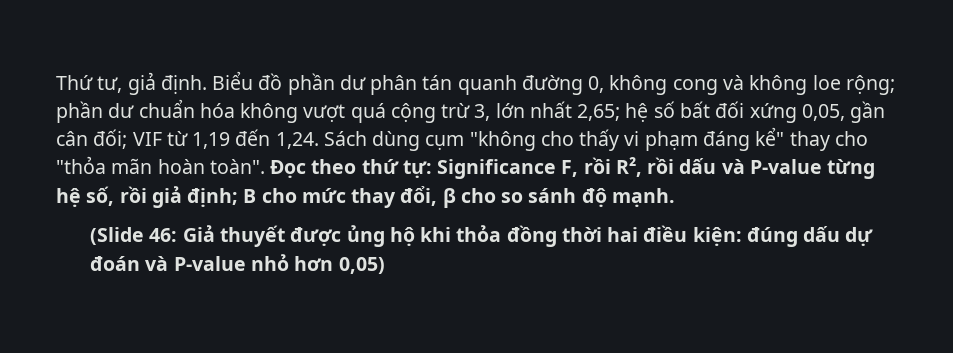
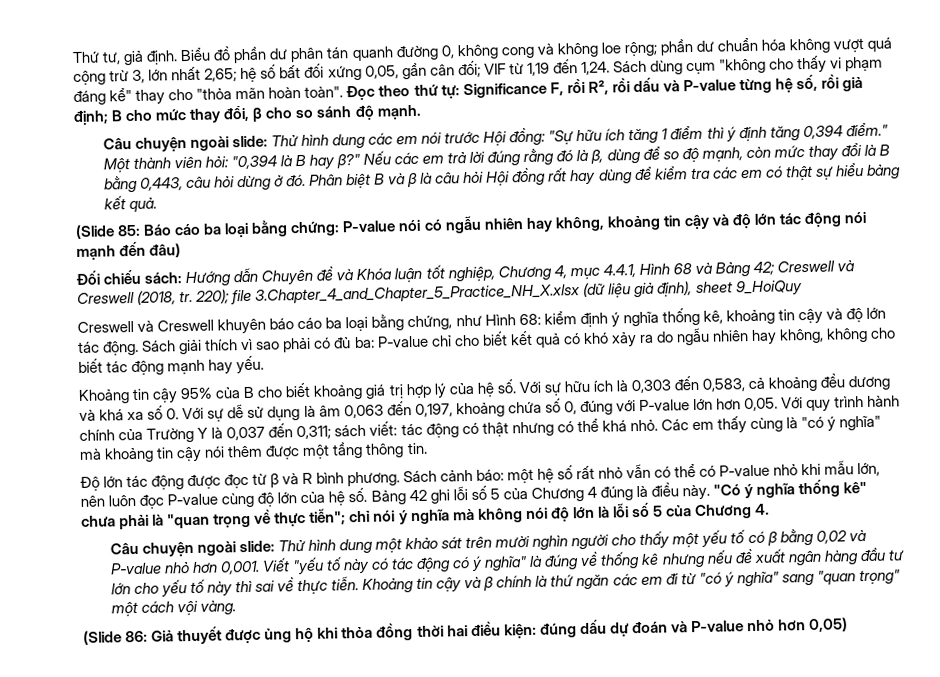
- (Slide 46: Giả thuyết được ủng hộ khi thỏa đồng thời hai điều kiện: đúng dấu dự đoán và P-value nhỏ hơn 0,05)
+ Câu chuyện ngoài slide: Thử hình dung các em nói trước Hội đồng: "Sự hữu ích tăng 1 điểm thì ý định tăng 0,394 điểm." Một thành viên hỏi: "0,394 là B hay β?" Nếu các em trả lời đúng rằng đó là β, dùng để so độ mạnh, còn mức thay đổi là B bằng 0,443, câu hỏi dừng ở đó. Phân biệt B và β là câu hỏi Hội đồng rất hay dùng để kiểm tra các em có thật sự hiểu bảng kết quả.
+ (Slide 85: Báo cáo ba loại bằng chứng: P-value nói có ngẫu nhiên hay không, khoảng tin cậy và độ lớn tác động nói mạnh đến đâu)
+ Đối chiếu sách: Hướng dẫn Chuyên đề và Khóa luận tốt nghiệp, Chương 4, mục 4.4.1, Hình 68 và Bảng 42; Creswell và Creswell (2018, tr. 220); file 3.Chapter_4_and_Chapter_5_Practice_NH_X.xlsx (dữ liệu giả định), sheet 9_HoiQuy
+ Creswell và Creswell khuyên báo cáo ba loại bằng chứng, như Hình 68: kiểm định ý nghĩa thống kê, khoảng tin cậy và độ lớn tác động. Sách giải thích vì sao phải có đủ ba: P-value chỉ cho biết kết quả có khó xảy ra do ngẫu nhiên hay không, không cho biết tác động mạnh hay yếu.
+ Khoảng tin cậy 95% của B cho biết khoảng giá trị hợp lý của hệ số. Với sự hữu ích là 0,303 đến 0,583, cả khoảng đều dương và khá xa số 0. Với sự dễ sử dụng là âm 0,063 đến 0,197, khoảng chứa số 0, đúng với P-value lớn hơn 0,05. Với quy trình hành chính của Trường Y là 0,037 đến 0,311; sách viết: tác động có thật nhưng có thể khá nhỏ. Các em thấy cùng là "có ý nghĩa" mà khoảng tin cậy nói thêm được một tầng thông tin.
+ Độ lớn tác động được đọc từ β và R bình phương. Sách cảnh báo: một hệ số rất nhỏ vẫn có thể có P-value nhỏ khi mẫu lớn, nên luôn đọc P-value cùng độ lớn của hệ số. Bảng 42 ghi lỗi số 5 của Chương 4 đúng là điều này. "Có ý nghĩa thống kê" chưa phải là "quan trọng về thực tiễn"; chỉ nói ý nghĩa mà không nói độ lớn là lỗi số 5 của Chương 4.
+ Câu chuyện ngoài slide: Thử hình dung một khảo sát trên mười nghìn người cho thấy một yếu tố có β bằng 0,02 và P-value nhỏ hơn 0,001. Viết "yếu tố này có tác động có ý nghĩa" là đúng về thống kê nhưng nếu đề xuất ngân hàng đầu tư lớn cho yếu tố này thì sai về thực tiễn. Khoảng tin cậy và β chính là thứ ngăn các em đi từ "có ý nghĩa" sang "quan trọng" một cách vội vàng.
+ (Slide 86: Giả thuyết được ủng hộ khi thỏa đồng thời hai điều kiện: đúng dấu dự đoán và P-value nhỏ hơn 0,05)

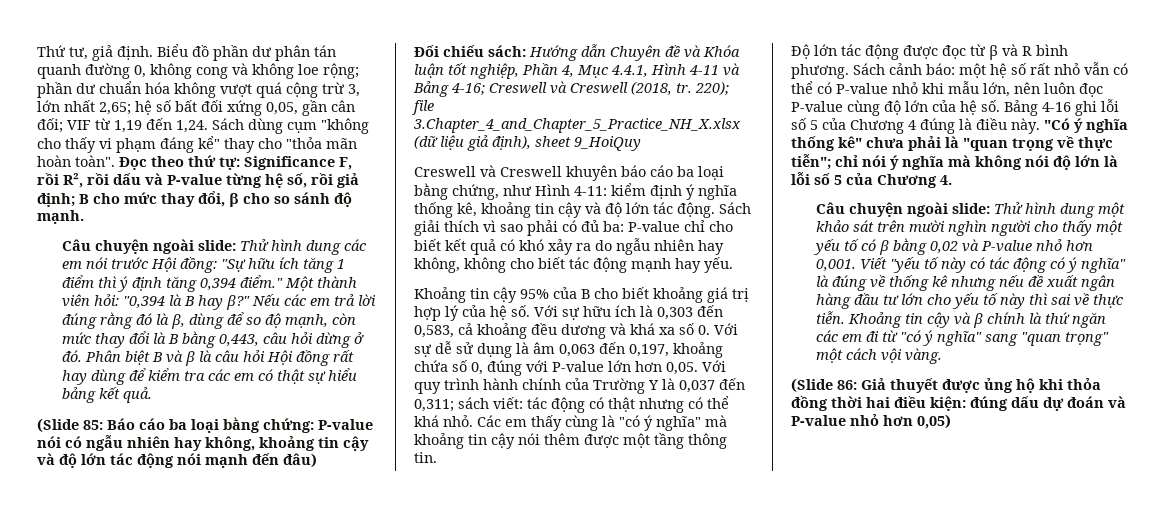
- Đối chiếu sách: Hướng dẫn Chuyên đề và Khóa luận tốt nghiệp, Chương 4, mục 4.4.1, Hình 68 và Bảng 42; Creswell và Creswell (2018, tr.
+ Đối chiếu sách: Hướng dẫn Chuyên đề và Khóa luận tốt nghiệp, Phần 4, Mục 4.4.1, Hình 4-11 và Bảng 4-16; Creswell và Creswell (2018, tr.
- Creswell và Creswell khuyên báo cáo ba loại bằng chứng, như Hình 68: kiểm định ý nghĩa thống kê, khoảng tin cậy và độ lớn tác động.
+ Creswell và Creswell khuyên báo cáo ba loại bằng chứng, như Hình 4-11: kiểm định ý nghĩa thống kê, khoảng tin cậy và độ lớn tác động.
- Bảng 42 ghi lỗi số 5 của Chương 4 đúng là điều này.
+ Bảng 4-16 ghi lỗi số 5 của Chương 4 đúng là điều này.

